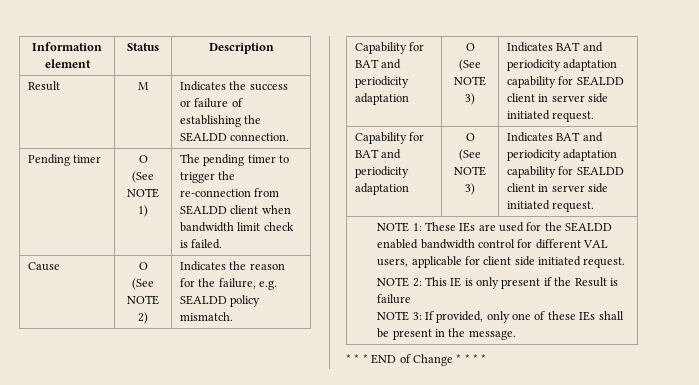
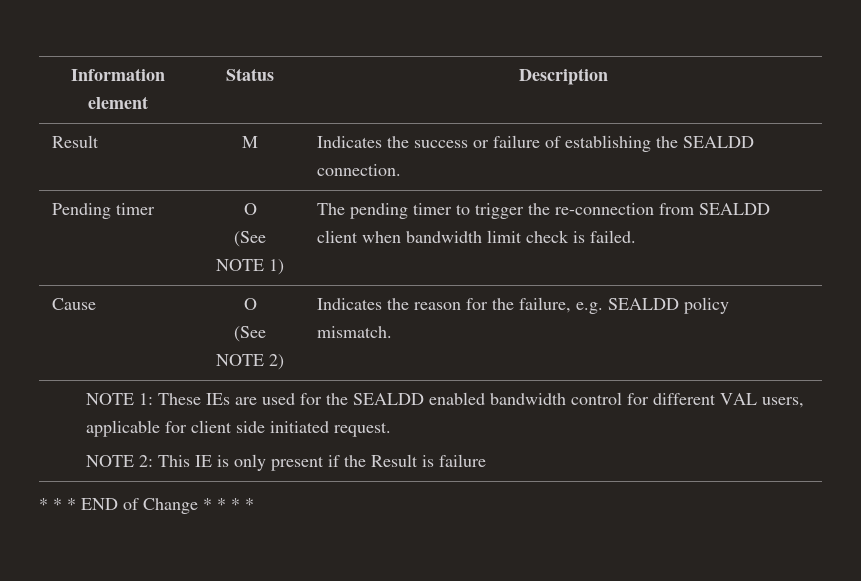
  Cause | O
  (See NOTE 2) | Indicates the reason for the failure, e.g. SEALDD policy mismatch.
- Capability for BAT and periodicity adaptation | O
- (See NOTE 3) | Indicates BAT and periodicity adaptation capability for SEALDD client in server side initiated request.
- Capability for BAT and periodicity adaptation | O
- (See NOTE 3) | Indicates BAT and periodicity adaptation capability for SEALDD client in server side initiated request.
- NOTE 3: If provided, only one of these IEs shall be present in the message.

